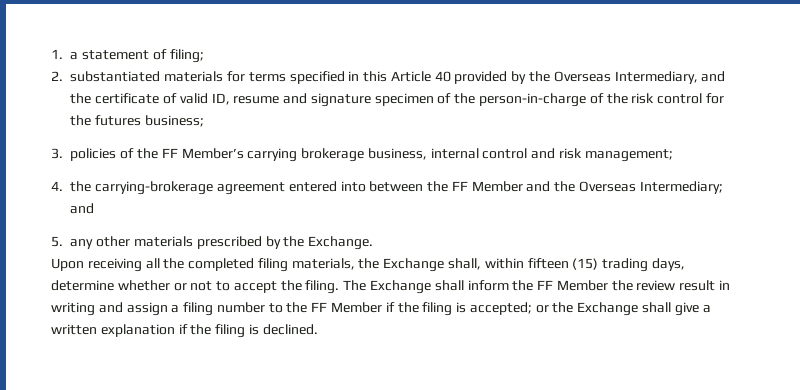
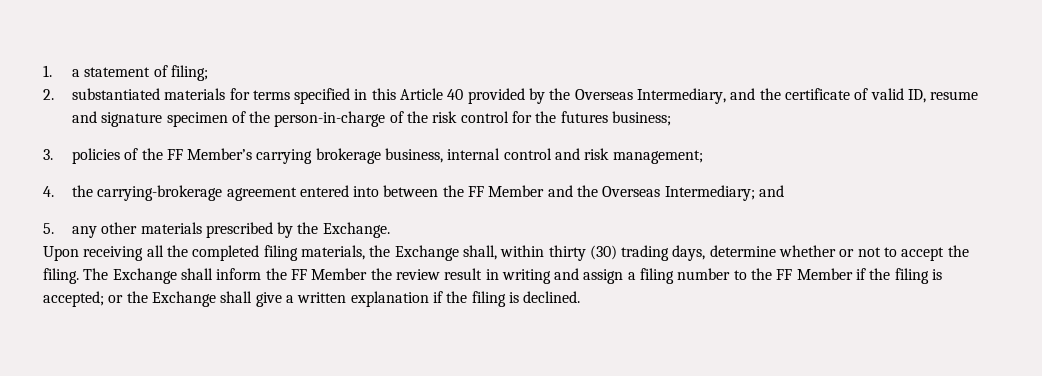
- Upon receiving all the completed filing materials, the Exchange shall, within fifteen (15) trading days, determine whether or not to accept the filing.
+ Upon receiving all the completed filing materials, the Exchange shall, within thirty (30) trading days, determine whether or not to accept the filing.

